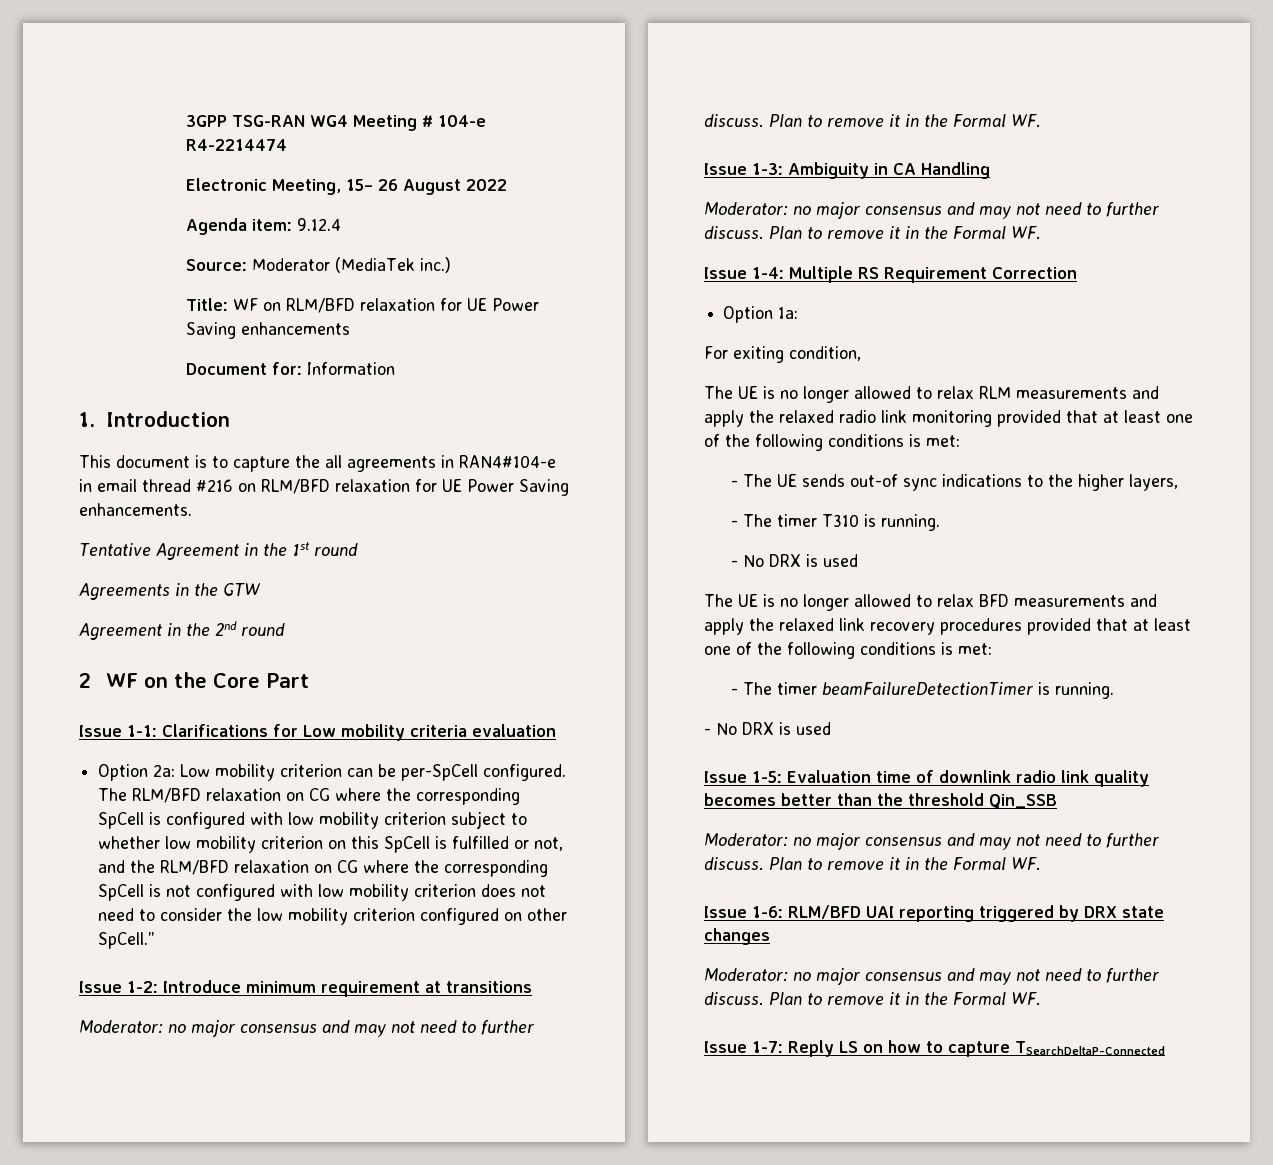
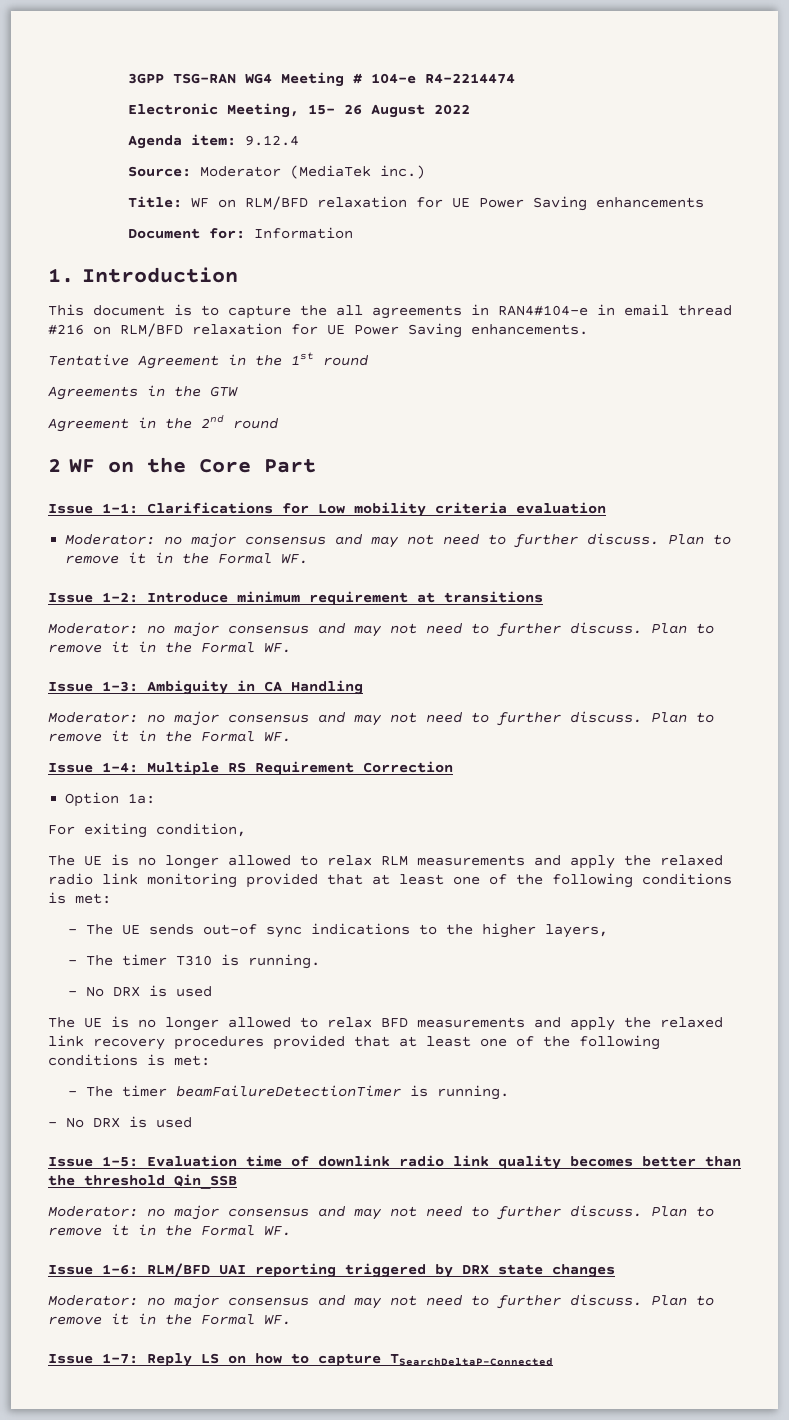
  Issue 1-1: Clarifications for Low mobility criteria evaluation
- Option 2a: Low mobility criterion can be per-SpCell configured. The RLM/BFD relaxation on CG where the corresponding SpCell is configured with low mobility criterion subject to whether low mobility criterion on this SpCell is fulfilled or not, and the RLM/BFD relaxation on CG where the corresponding SpCell is not configured with low mobility criterion does not need to consider the low mobility criterion configured on other SpCell.”
+ Moderator: no major consensus and may not need to further discuss. Plan to remove it in the Formal WF.

